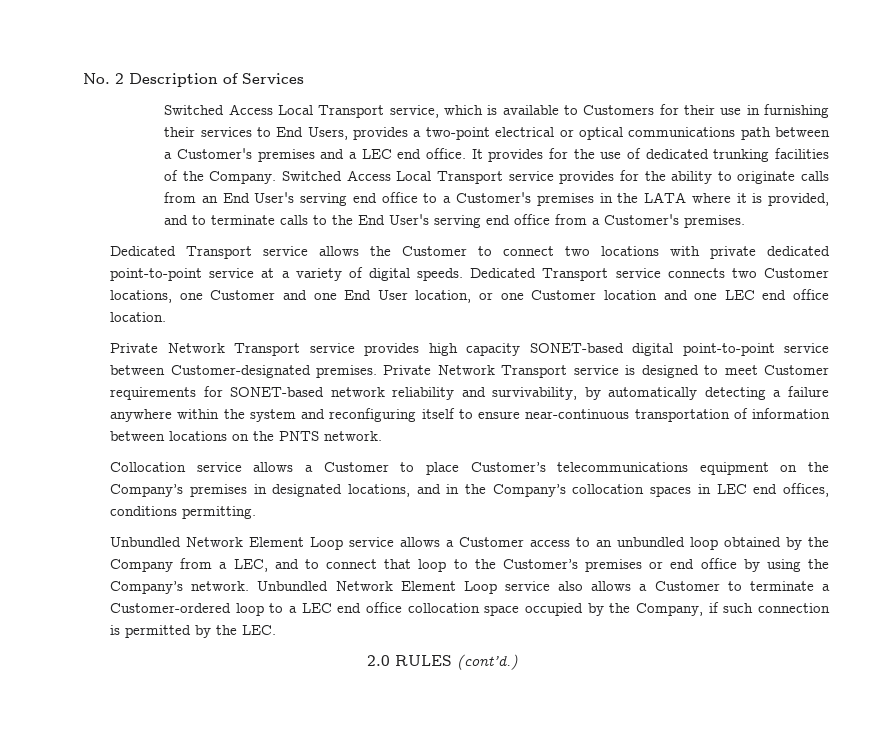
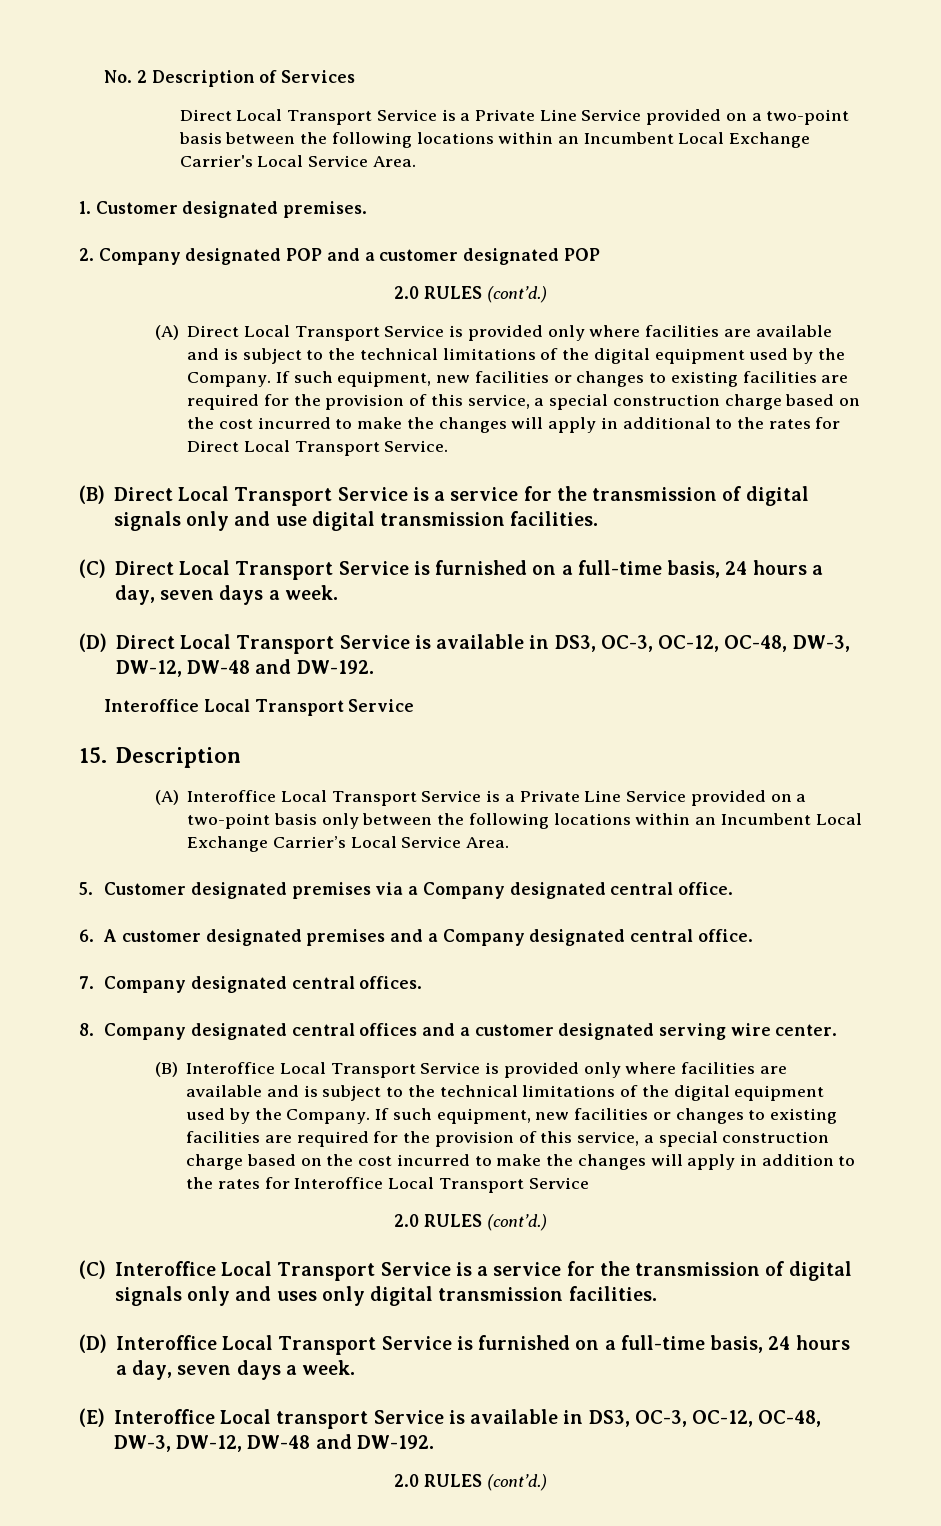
- Switched Access Local Transport service, which is available to Customers for their use in furnishing their services to End Users, provides a two-point electrical or optical communications path between a Customer's premises and a LEC end office. It provides for the use of dedicated trunking facilities of the Company. Switched Access Local Transport service provides for the ability to originate calls from an End User's serving end office to a Customer's premises in the LATA where it is provided, and to terminate calls to the End User's serving end office from a Customer's premises.
- Dedicated Transport service allows the Customer to connect two locations with private dedicated point-to-point service at a variety of digital speeds. Dedicated Transport service connects two Customer locations, one Customer and one End User location, or one Customer location and one LEC end office location.
- Private Network Transport service provides high capacity SONET-based digital point-to-point service between Customer-designated premises. Private Network Transport service is designed to meet Customer requirements for SONET-based network reliability and survivability, by automatically detecting a failure anywhere within the system and reconfiguring itself to ensure near-continuous transportation of information between locations on the PNTS network.
- Collocation service allows a Customer to place Customer’s telecommunications equipment on the Company’s premises in designated locations, and in the Company’s collocation spaces in LEC end offices, conditions permitting.
- Unbundled Network Element Loop service allows a Customer access to an unbundled loop obtained by the Company from a LEC, and to connect that loop to the Customer’s premises or end office by using the Company’s network. Unbundled Network Element Loop service also allows a Customer to terminate a Customer-ordered loop to a LEC end office collocation space occupied by the Company, if such connection is permitted by the LEC.
+ Direct Local Transport Service is a Private Line Service provided on a two-point basis between the following locations within an Incumbent Local Exchange Carrier's Local Service Area.
+ 1. Customer designated premises.
+ 2. Company designated POP and a customer designated POP
+ 2.0 RULES (cont’d.)
+ (A) Direct Local Transport Service is provided only where facilities are available and is subject to the technical limitations of the digital equipment used by the Company. If such equipment, new facilities or changes to existing facilities are required for the provision of this service, a special construction charge based on the cost incurred to make the changes will apply in additional to the rates for Direct Local Transport Service.
+ (B) Direct Local Transport Service is a service for the transmission of digital signals only and use digital transmission facilities.
+ (C) Direct Local Transport Service is furnished on a full-time basis, 24 hours a day, seven days a week.
+ (D) Direct Local Transport Service is available in DS3, OC-3, OC-12, OC-48, DW-3, DW-12, DW-48 and DW-192.
+ Interoffice Local Transport Service
+ 15. Description
+ (A) Interoffice Local Transport Service is a Private Line Service provided on a two-point basis only between the following locations within an Incumbent Local Exchange Carrier’s Local Service Area.
+ 5. Customer designated premises via a Company designated central office.
+ 6. A customer designated premises and a Company designated central office.
+ 7. Company designated central offices.
+ 8. Company designated central offices and a customer designated serving wire center.
+ (B) Interoffice Local Transport Service is provided only where facilities are available and is subject to the technical limitations of the digital equipment used by the Company. If such equipment, new facilities or changes to existing facilities are required for the provision of this service, a special construction charge based on the cost incurred to make the changes will apply in addition to the rates for Interoffice Local Transport Service
+ 2.0 RULES (cont’d.)
+ (C) Interoffice Local Transport Service is a service for the transmission of digital signals only and uses only digital transmission facilities.
+ (D) Interoffice Local Transport Service is furnished on a full-time basis, 24 hours a day, seven days a week.
+ (E) Interoffice Local transport Service is available in DS3, OC-3, OC-12, OC-48, DW-3, DW-12, DW-48 and DW-192.

